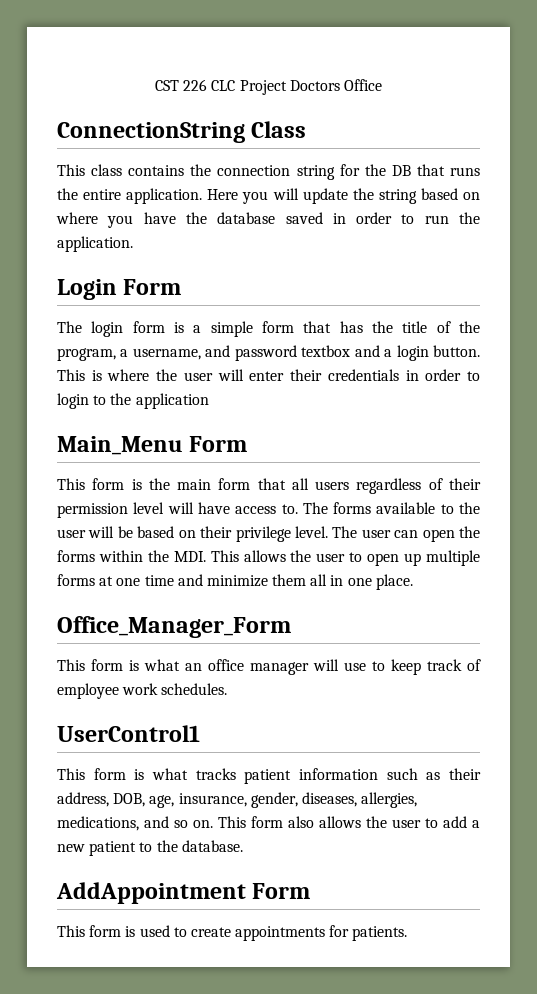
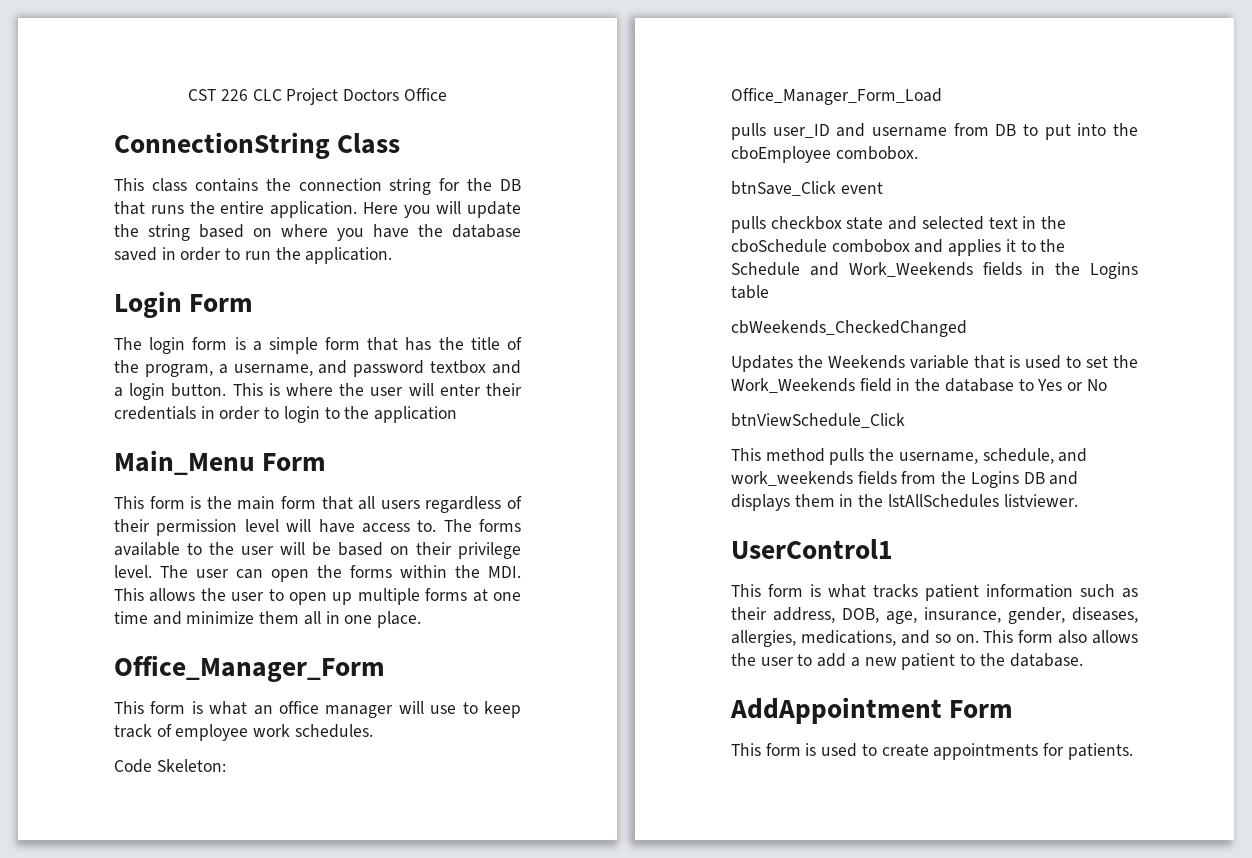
+ Code Skeleton:
+ Office_Manager_Form_Load
+ pulls user_ID and username from DB to put into the cboEmployee combobox.
+ btnSave_Click event
+ pulls checkbox state and selected text in the cboSchedule combobox and applies it to the Schedule and Work_Weekends fields in the Logins table
+ cbWeekends_CheckedChanged
+ Updates the Weekends variable that is used to set the Work_Weekends field in the database to Yes or No
+ btnViewSchedule_Click
+ This method pulls the username, schedule, and work_weekends fields from the Logins DB and displays them in the lstAllSchedules listviewer.

